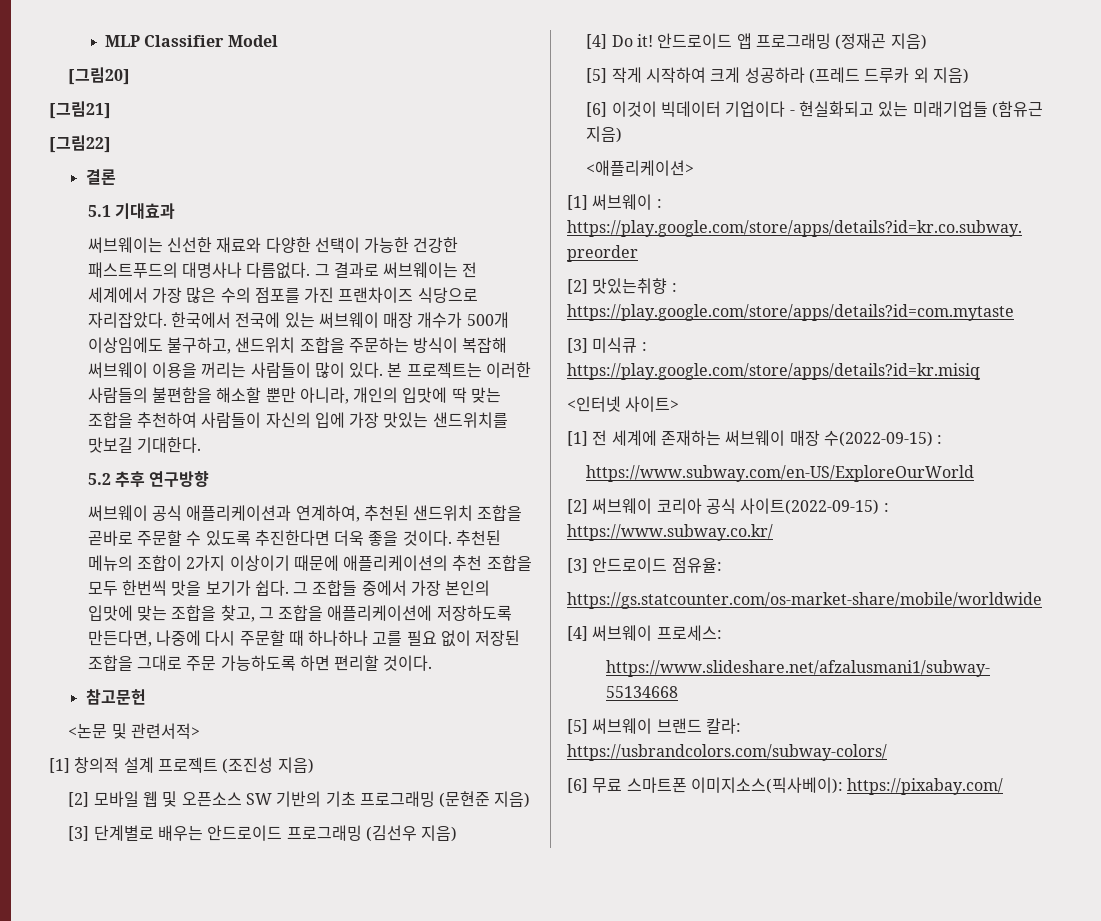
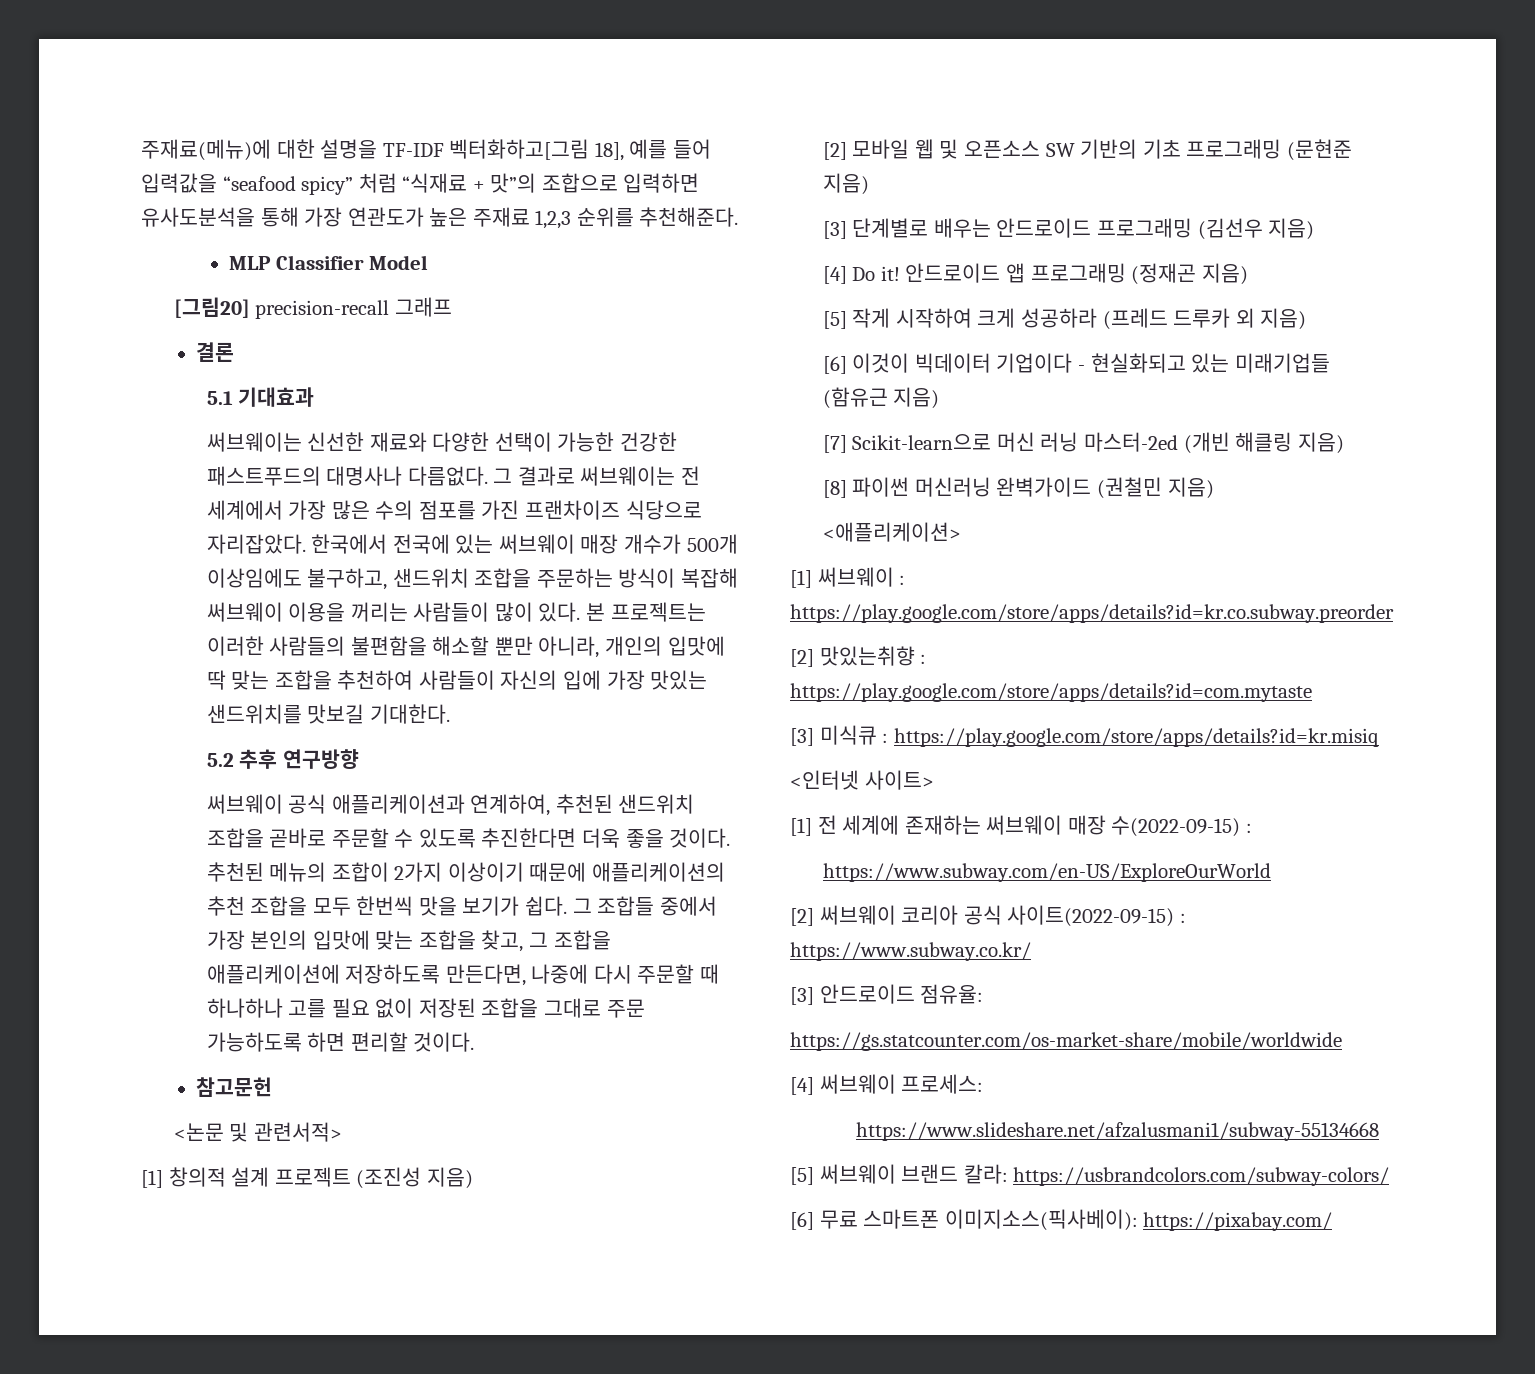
+ 주재료(메뉴)에 대한 설명을 TF-IDF 벡터화하고[그림 18], 예를 들어 입력값을 “seafood spicy” 처럼 “식재료 + 맛”의 조합으로 입력하면 유사도분석을 통해 가장 연관도가 높은 주재료 1,2,3 순위를 추천해준다.
- [그림20]
- [그림21]
- [그림22]
+ [그림20] precision-recall 그래프
+ [7] Scikit-learn으로 머신 러닝 마스터-2ed (개빈 해클링 지음)
+ [8] 파이썬 머신러닝 완벽가이드 (권철민 지음)

